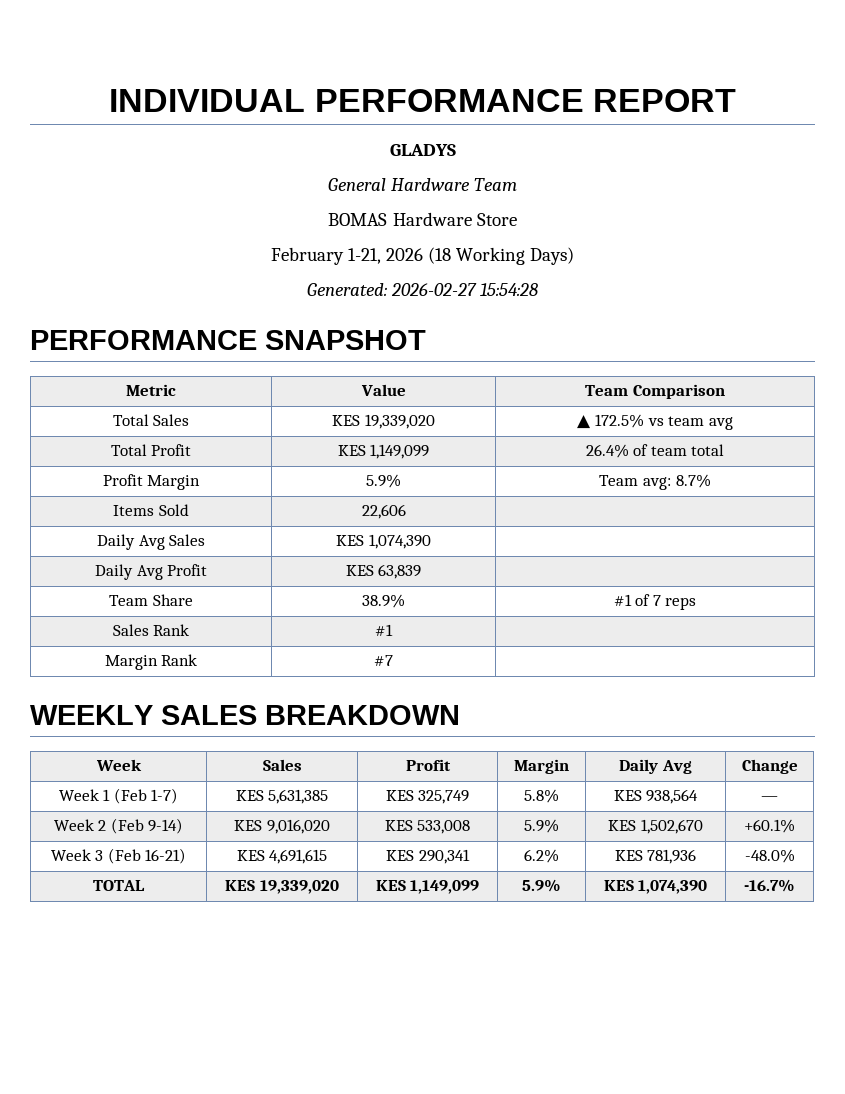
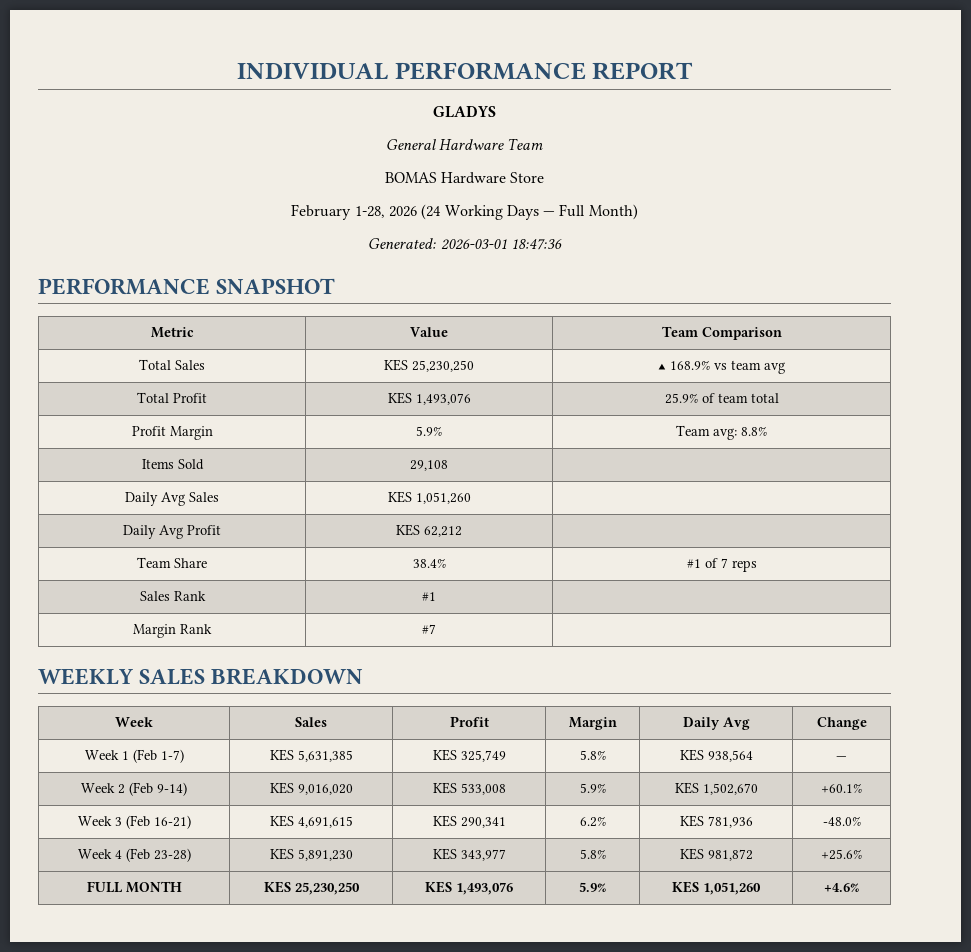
- February 1-21, 2026 (18 Working Days)
+ February 1-28, 2026 (24 Working Days — Full Month)
- Generated: 2026-02-27 15:54:28
+ Generated: 2026-03-01 18:47:36
- Total Sales | KES 19,339,020 | ▲ 172.5% vs team avg
+ Total Sales | KES 25,230,250 | ▲ 168.9% vs team avg
- Total Profit | KES 1,149,099 | 26.4% of team total
+ Total Profit | KES 1,493,076 | 25.9% of team total
- Profit Margin | 5.9% | Team avg: 8.7%
+ Profit Margin | 5.9% | Team avg: 8.8%
- Items Sold | 22,606 |
+ Items Sold | 29,108 |
- Daily Avg Sales | KES 1,074,390 |
+ Daily Avg Sales | KES 1,051,260 |
- Daily Avg Profit | KES 63,839 |
+ Daily Avg Profit | KES 62,212 |
- Team Share | 38.9% | #1 of 7 reps
+ Team Share | 38.4% | #1 of 7 reps
- TOTAL | KES 19,339,020 | KES 1,149,099 | 5.9% | KES 1,074,390 | -16.7%
+ Week 4 (Feb 23-28) | KES 5,891,230 | KES 343,977 | 5.8% | KES 981,872 | +25.6%
+ FULL MONTH | KES 25,230,250 | KES 1,493,076 | 5.9% | KES 1,051,260 | +4.6%

